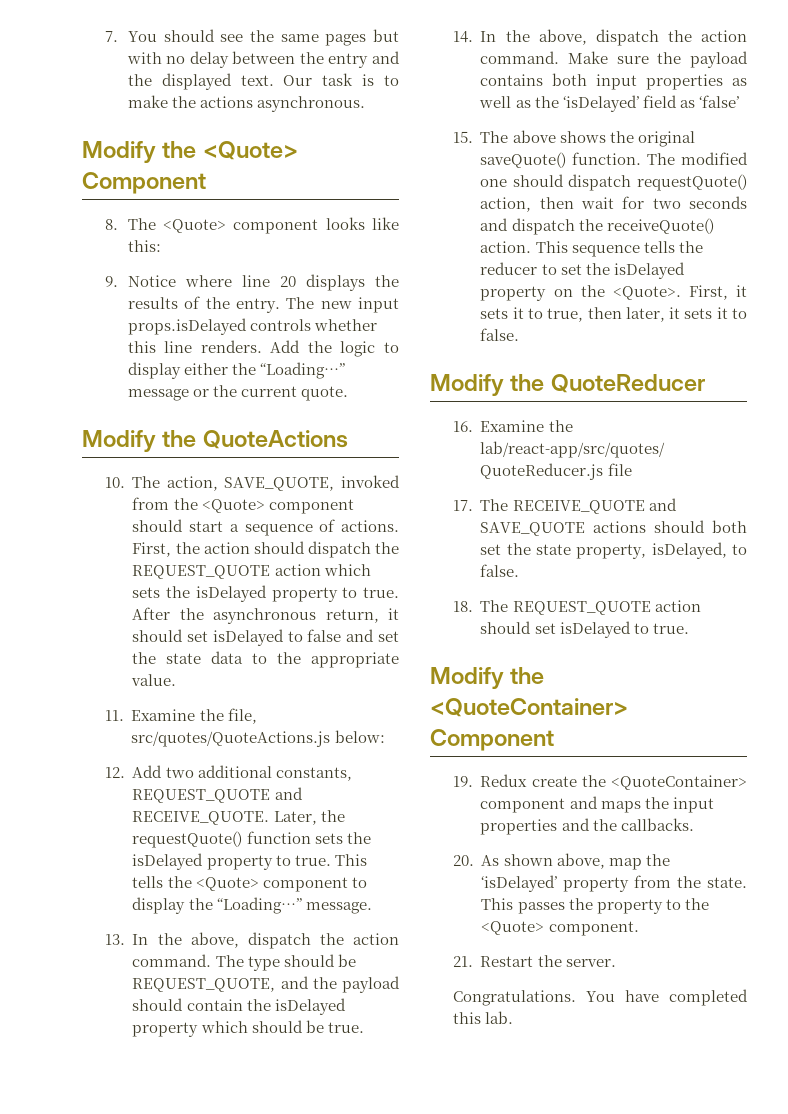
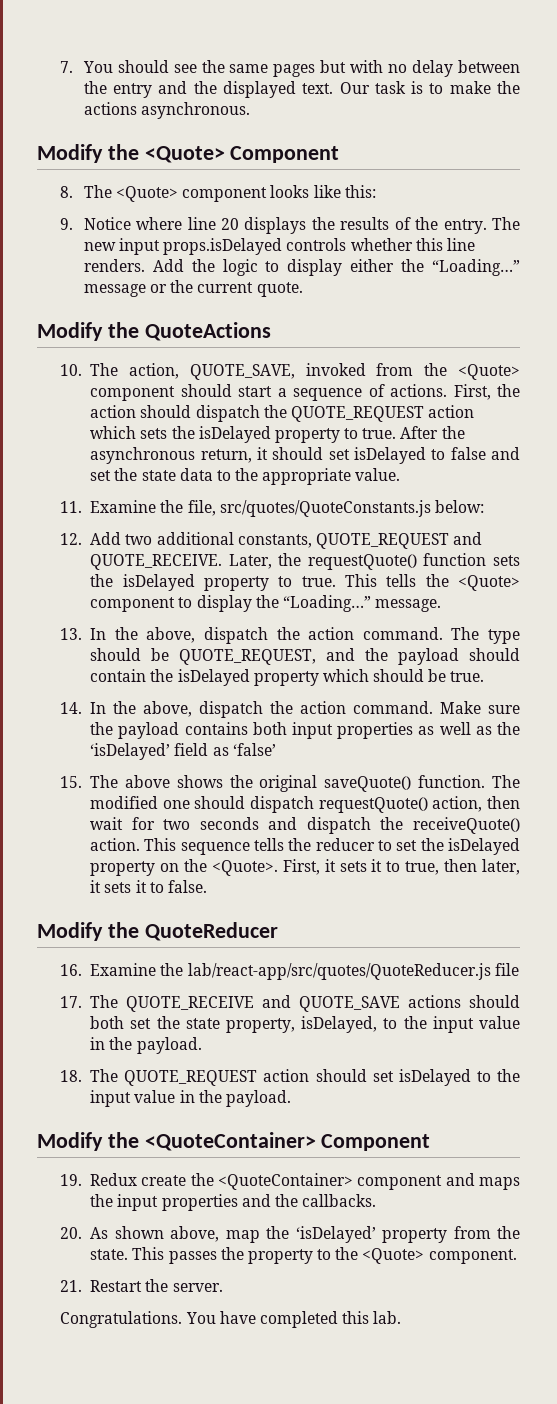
- 10. The action, SAVE_QUOTE, invoked from the <Quote> component should start a sequence of actions.
+ 10. The action, QUOTE_SAVE, invoked from the <Quote> component should start a sequence of actions.
- First, the action should dispatch the REQUEST_QUOTE action which sets the isDelayed property to true.
+ First, the action should dispatch the QUOTE_REQUEST action which sets the isDelayed property to true.
- 11. Examine the file, src/quotes/QuoteActions.js below:
+ 11. Examine the file, src/quotes/QuoteConstants.js below:
- 12. Add two additional constants, REQUEST_QUOTE and RECEIVE_QUOTE.
+ 12. Add two additional constants, QUOTE_REQUEST and QUOTE_RECEIVE.
- The type should be REQUEST_QUOTE, and the payload should contain the isDelayed property which should be true.
+ The type should be QUOTE_REQUEST, and the payload should contain the isDelayed property which should be true.
- 17. The RECEIVE_QUOTE and SAVE_QUOTE actions should both set the state property, isDelayed, to false.
+ 17. The QUOTE_RECEIVE and QUOTE_SAVE actions should both set the state property, isDelayed, to the input value in the payload.
- 18. The REQUEST_QUOTE action should set isDelayed to true.
+ 18. The QUOTE_REQUEST action should set isDelayed to the input value in the payload.

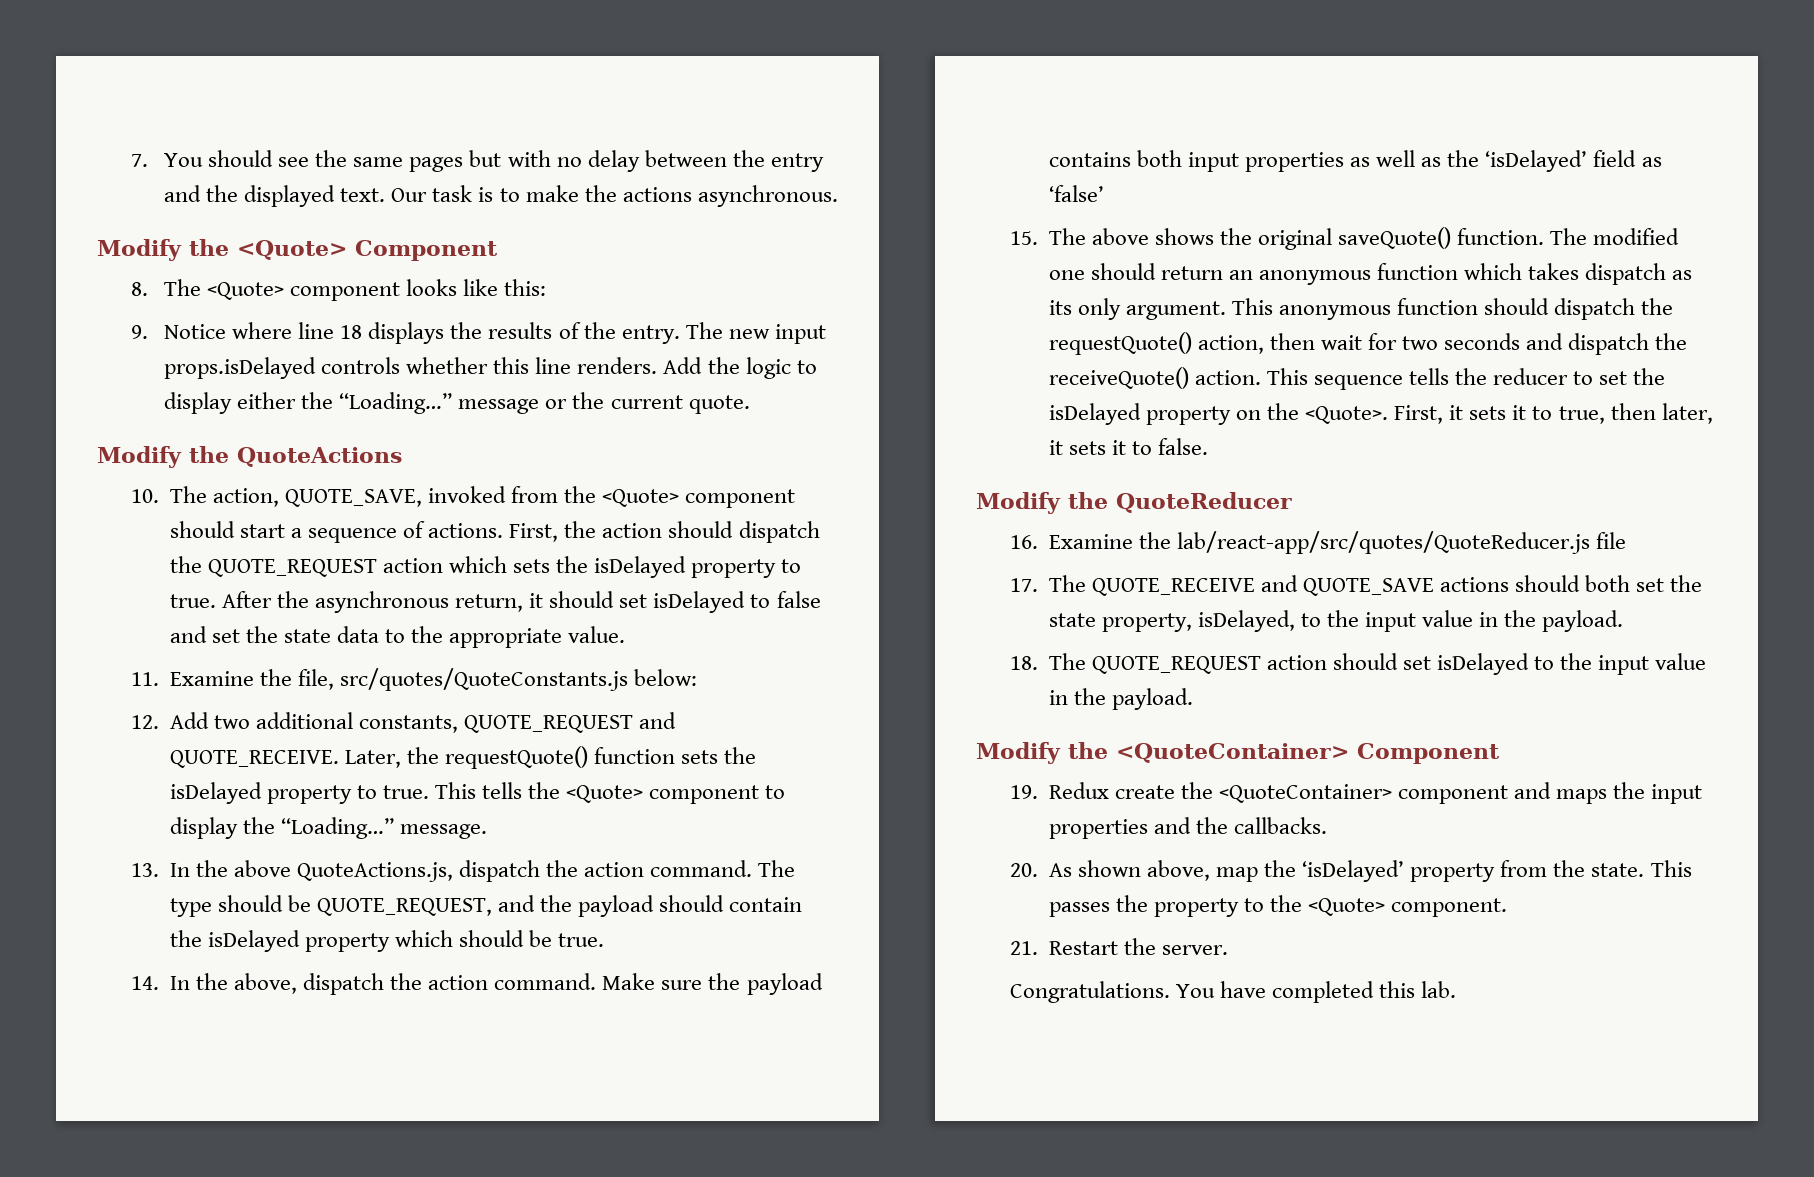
- 9. Notice where line 20 displays the results of the entry.
+ 9. Notice where line 18 displays the results of the entry.
- 13. In the above, dispatch the action command.
+ 13. In the above QuoteActions.js, dispatch the action command.
- The modified one should dispatch requestQuote() action, then wait for two seconds and dispatch the receiveQuote() action.
+ The modified one should return an anonymous function which takes dispatch as its only argument. This anonymous function should dispatch the requestQuote() action, then wait for two seconds and dispatch the receiveQuote() action.

